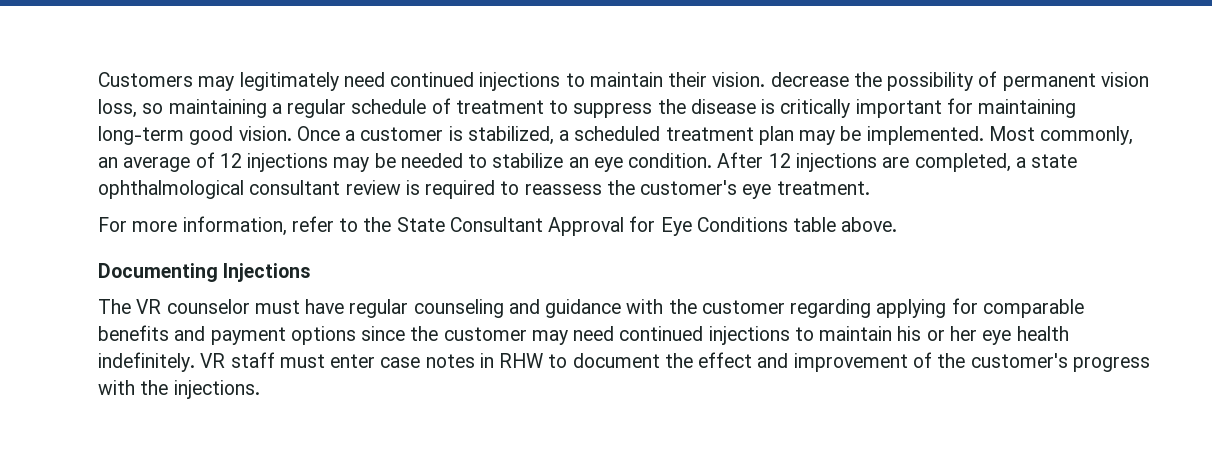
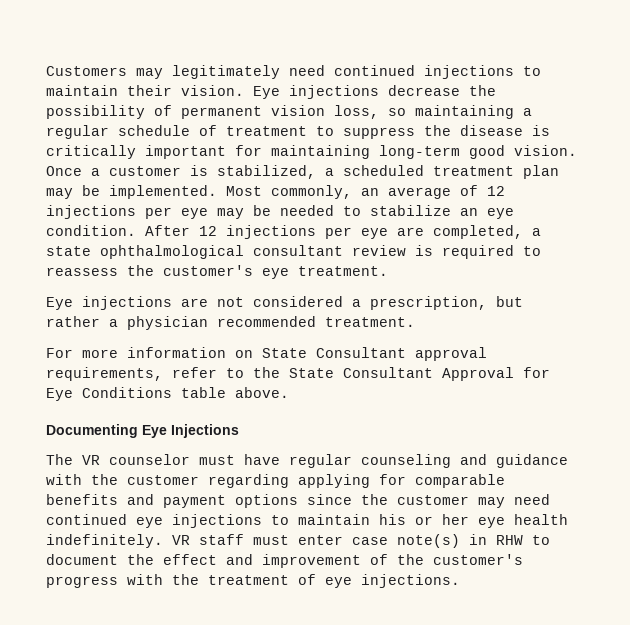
- Customers may legitimately need continued injections to maintain their vision. decrease the possibility of permanent vision loss, so maintaining a regular schedule of treatment to suppress the disease is critically important for maintaining long-term good vision.
+ Customers may legitimately need continued injections to maintain their vision. Eye injections decrease the possibility of permanent vision loss, so maintaining a regular schedule of treatment to suppress the disease is critically important for maintaining long-term good vision.
- Most commonly, an average of 12 injections may be needed to stabilize an eye condition.
+ Most commonly, an average of 12 injections per eye may be needed to stabilize an eye condition.
- After 12 injections are completed, a state ophthalmological consultant review is required to reassess the customer's eye treatment.
+ After 12 injections per eye are completed, a state ophthalmological consultant review is required to reassess the customer's eye treatment.
- For more information, refer to the State Consultant Approval for Eye Conditions table above.
+ Eye injections are not considered a prescription, but rather a physician recommended treatment.
+ For more information on State Consultant approval requirements, refer to the State Consultant Approval for Eye Conditions table above.
- Documenting Injections
+ Documenting Eye Injections
- The VR counselor must have regular counseling and guidance with the customer regarding applying for comparable benefits and payment options since the customer may need continued injections to maintain his or her eye health indefinitely.
+ The VR counselor must have regular counseling and guidance with the customer regarding applying for comparable benefits and payment options since the customer may need continued eye injections to maintain his or her eye health indefinitely.
- VR staff must enter case notes in RHW to document the effect and improvement of the customer's progress with the injections.
+ VR staff must enter case note(s) in RHW to document the effect and improvement of the customer's progress with the treatment of eye injections.

